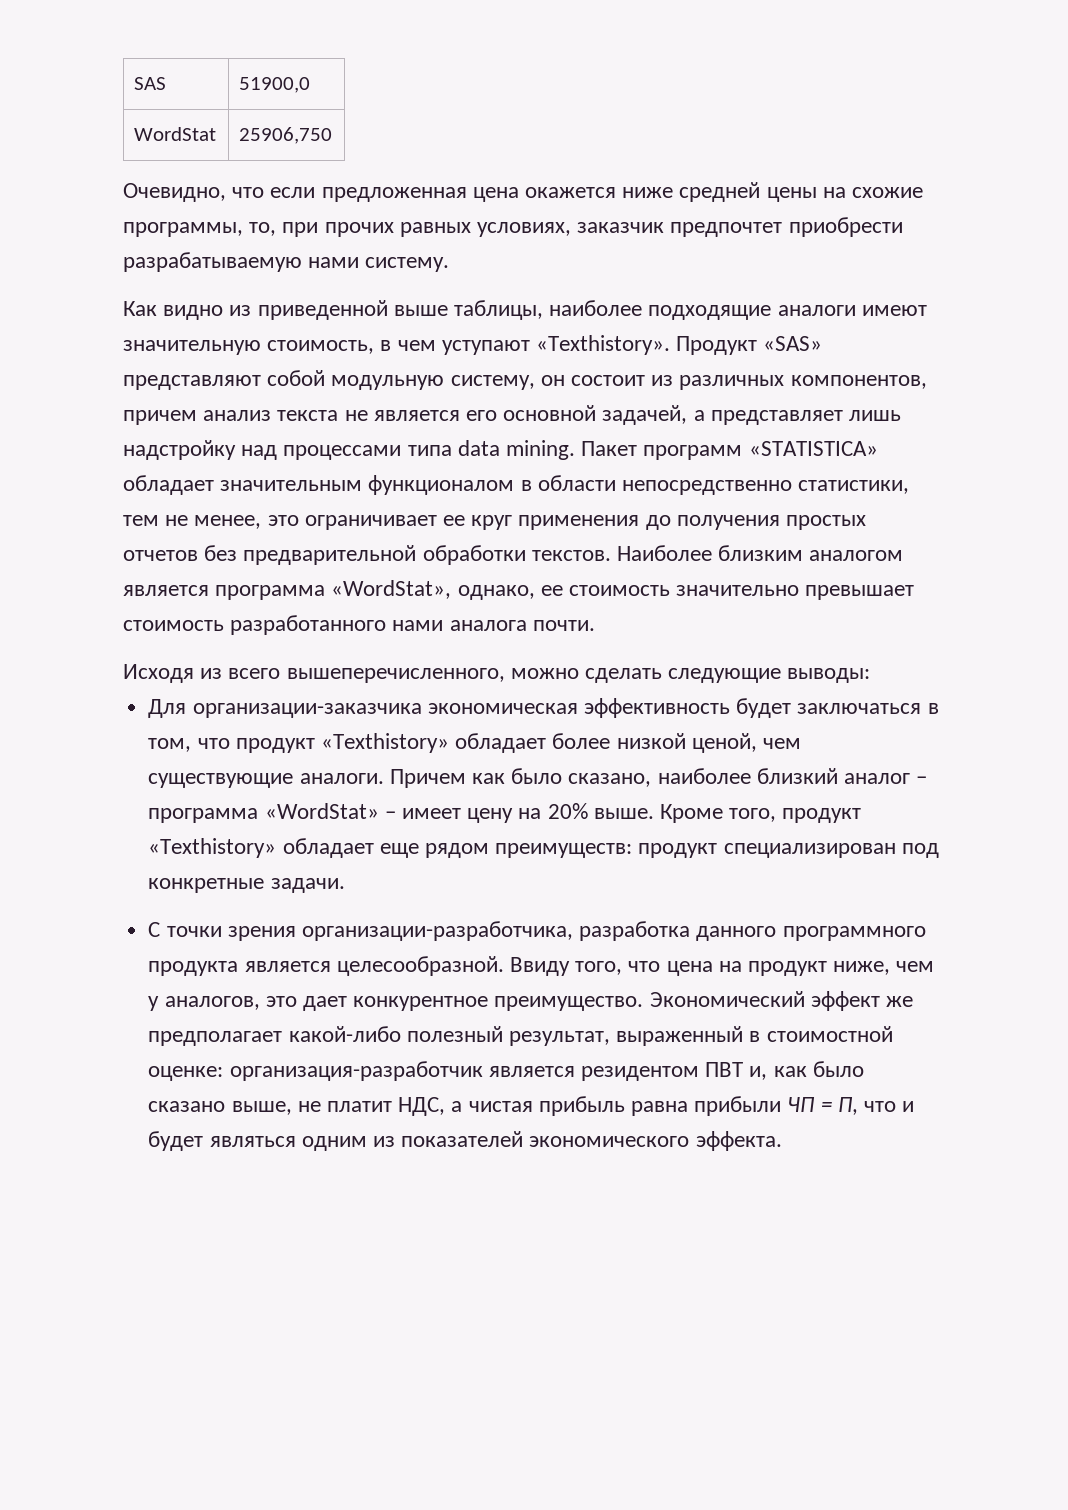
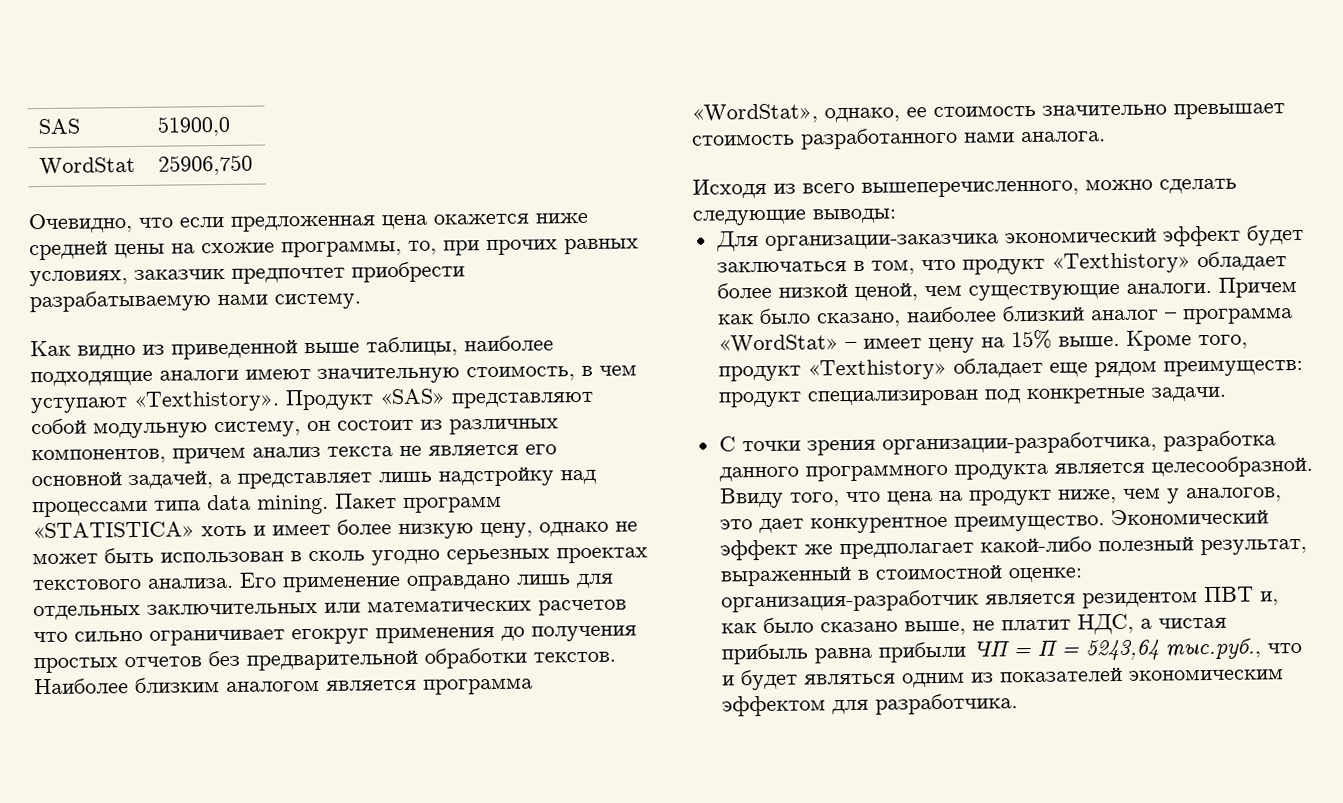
- Пакет программ «STATISTICA» обладает значительным функционалом в области непосредственно статистики, тем не менее, это ограничивает ее круг применения до получения простых отчетов без предварительной обработки текстов.
+ Пакет программ «STATISTICA» хоть и имеет более низкую цену, однако не может быть использован в сколь угодно серьезных проектах текстового анализа. Его применение оправдано лишь для отдельных заключительных или математических расчетов что сильно ограничивает егокруг применения до получения простых отчетов без предварительной обработки текстов.
- Наиболее близким аналогом является программа «WordStat», однако, ее стоимость значительно превышает стоимость разработанного нами аналога почти.
+ Наиболее близким аналогом является программа «WordStat», однако, ее стоимость значительно превышает стоимость разработанного нами аналога.
- Для организации-заказчика экономическая эффективность будет заключаться в том, что продукт «Texthistory» обладает более низкой ценой, чем существующие аналоги.
+ Для организации-заказчика экономический эффект будет заключаться в том, что продукт «Texthistory» обладает более низкой ценой, чем существующие аналоги.
- Причем как было сказано, наиболее близкий аналог – программа «WordStat» – имеет цену на 20% выше.
+ Причем как было сказано, наиболее близкий аналог – программа «WordStat» – имеет цену на 15% выше.
- Экономический эффект же предполагает какой-либо полезный результат, выраженный в стоимостной оценке: организация-разработчик является резидентом ПВТ и, как было сказано выше, не платит НДС, а чистая прибыль равна прибыли ЧП = П, что и будет являться одним из показателей экономического эффекта.
+ Экономический эффект же предполагает какой-либо полезный результат, выраженный в стоимостной оценке: организация-разработчик является резидентом ПВТ и, как было сказано выше, не платит НДС, а чистая прибыль равна прибыли ЧП = П = 5243,64 тыс.руб., что и будет являться одним из показателей экономическим эффектом для разработчика.

